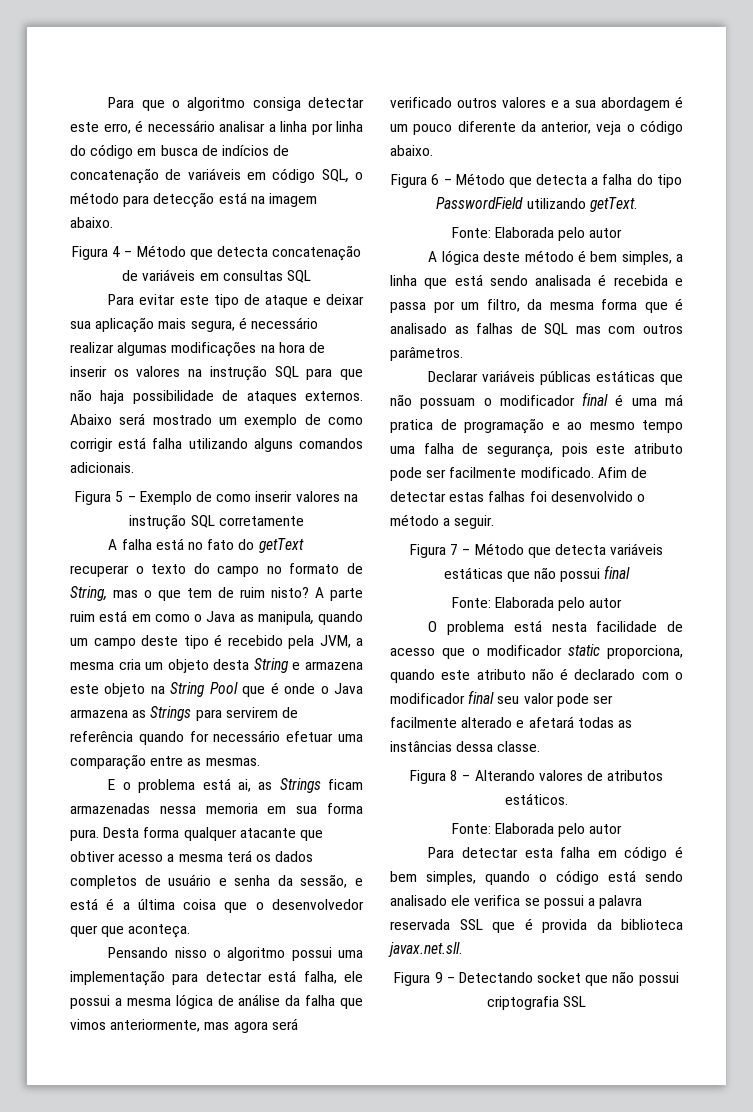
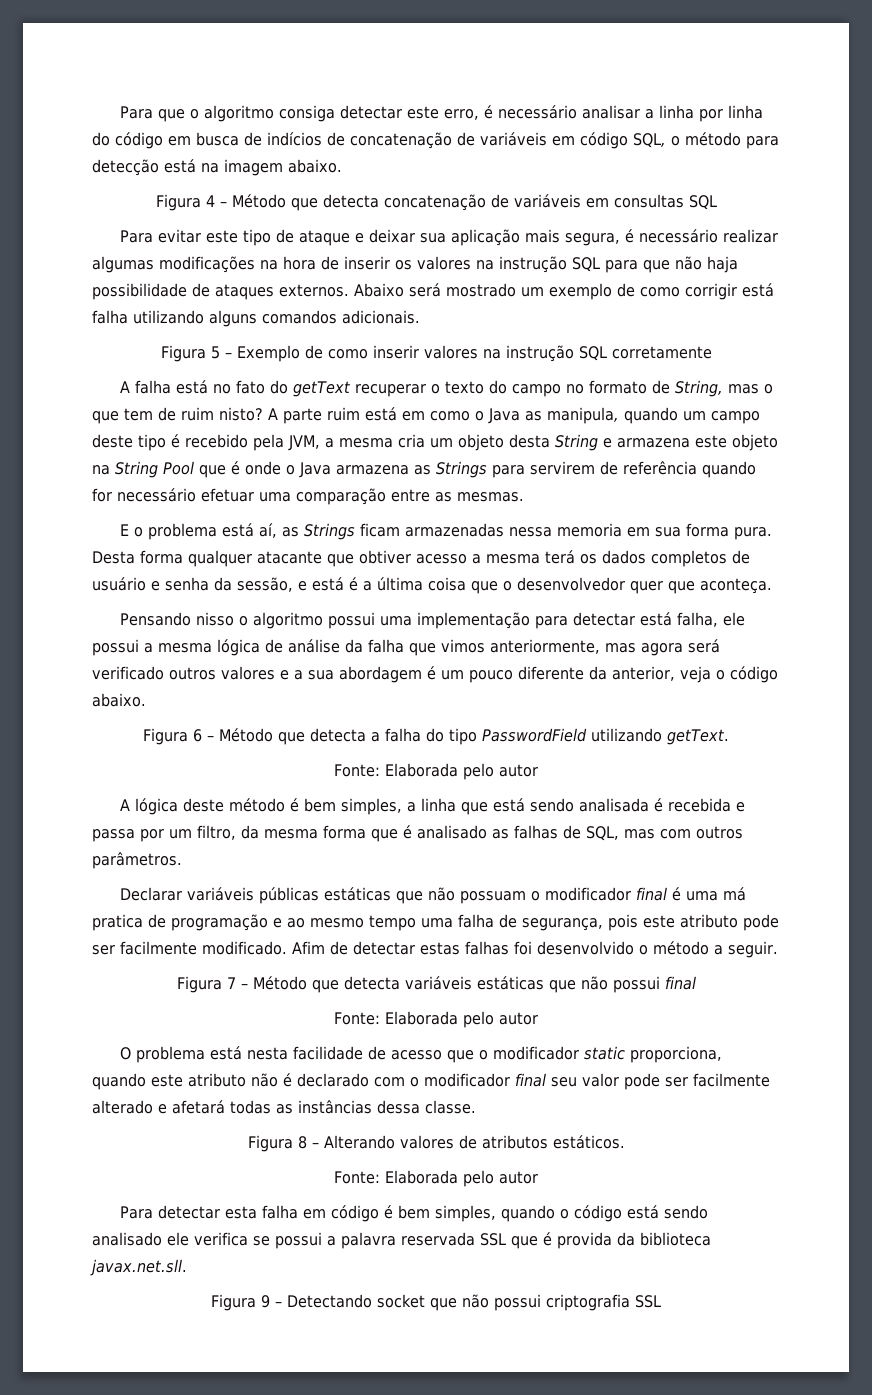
- E o problema está ai, as Strings ficam armazenadas nessa memoria em sua forma pura.
+ E o problema está aí, as Strings ficam armazenadas nessa memoria em sua forma pura.
- A lógica deste método é bem simples, a linha que está sendo analisada é recebida e passa por um filtro, da mesma forma que é analisado as falhas de SQL mas com outros parâmetros.
+ A lógica deste método é bem simples, a linha que está sendo analisada é recebida e passa por um filtro, da mesma forma que é analisado as falhas de SQL, mas com outros parâmetros.

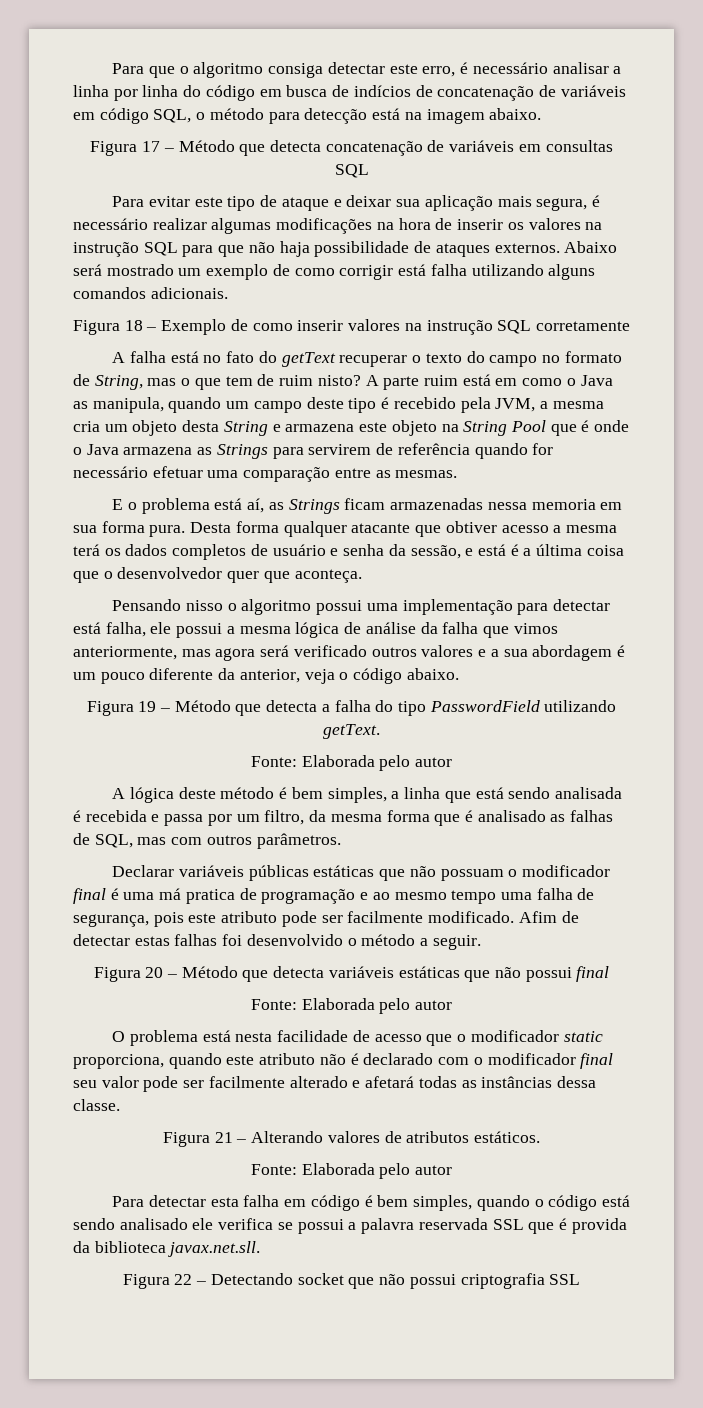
- Figura 4 – Método que detecta concatenação de variáveis em consultas SQL
+ Figura 17 – Método que detecta concatenação de variáveis em consultas SQL
- Figura 5 – Exemplo de como inserir valores na instrução SQL corretamente
+ Figura 18 – Exemplo de como inserir valores na instrução SQL corretamente
- Figura 6 – Método que detecta a falha do tipo PasswordField utilizando getText.
+ Figura 19 – Método que detecta a falha do tipo PasswordField utilizando getText.
- Figura 7 – Método que detecta variáveis estáticas que não possui final
+ Figura 20 – Método que detecta variáveis estáticas que não possui final
- Figura 8 – Alterando valores de atributos estáticos.
+ Figura 21 – Alterando valores de atributos estáticos.
- Figura 9 – Detectando socket que não possui criptografia SSL
+ Figura 22 – Detectando socket que não possui criptografia SSL

